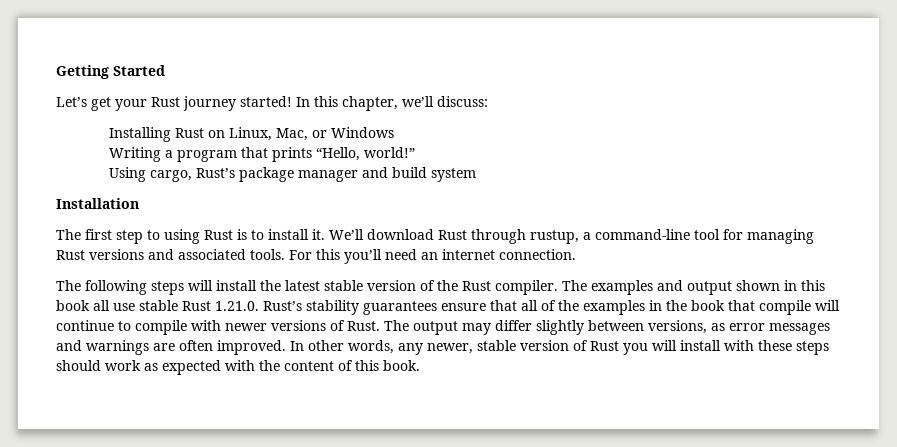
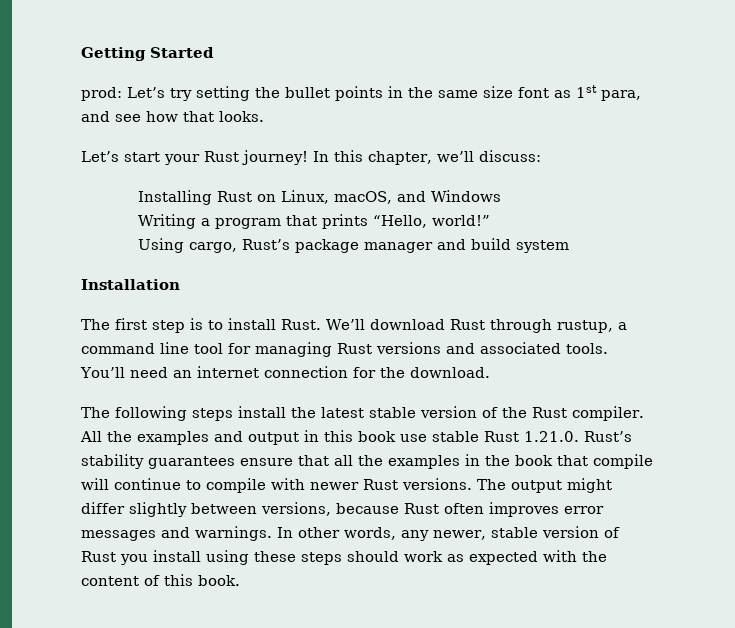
- Let’s get your Rust journey started!
+ prod: Let’s try setting the bullet points in the same size font as 1st para, and see how that looks.
+ Let’s start your Rust journey!
- Installing Rust on Linux, Mac, or Windows
+ Installing Rust on Linux, macOS, and Windows
- The first step to using Rust is to install it.
+ The first step is to install Rust.
- We’ll download Rust through rustup, a command-line tool for managing Rust versions and associated tools.
+ We’ll download Rust through rustup, a command line tool for managing Rust versions and associated tools.
- For this you’ll need an internet connection.
+ You’ll need an internet connection for the download.
- The following steps will install the latest stable version of the Rust compiler.
+ The following steps install the latest stable version of the Rust compiler.
- The examples and output shown in this book all use stable Rust 1.21.0. Rust’s stability guarantees ensure that all of the examples in the book that compile will continue to compile with newer versions of Rust.
+ All the examples and output in this book use stable Rust 1.21.0. Rust’s stability guarantees ensure that all the examples in the book that compile will continue to compile with newer Rust versions.
- The output may differ slightly between versions, as error messages and warnings are often improved.
+ The output might differ slightly between versions, because Rust often improves error messages and warnings.
- In other words, any newer, stable version of Rust you will install with these steps should work as expected with the content of this book.
+ In other words, any newer, stable version of Rust you install using these steps should work as expected with the content of this book.

